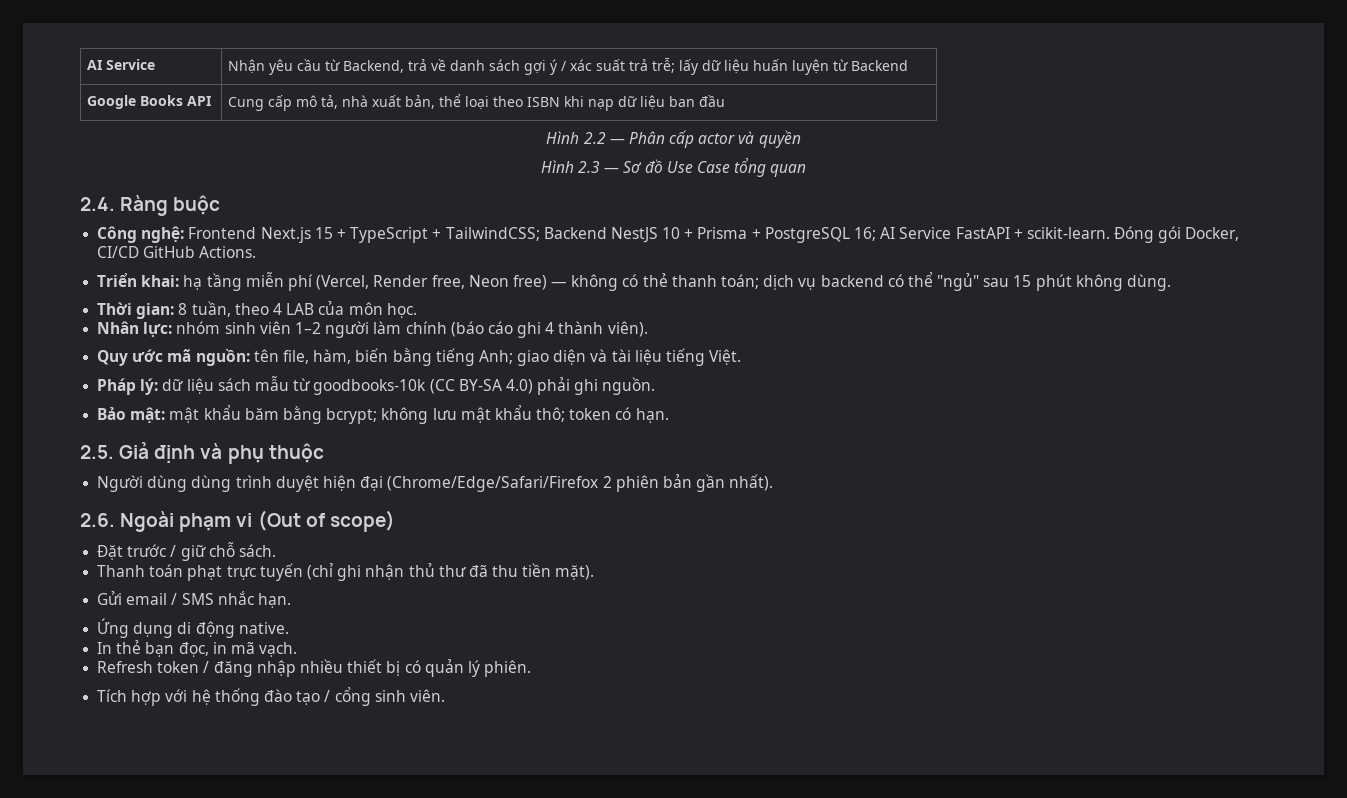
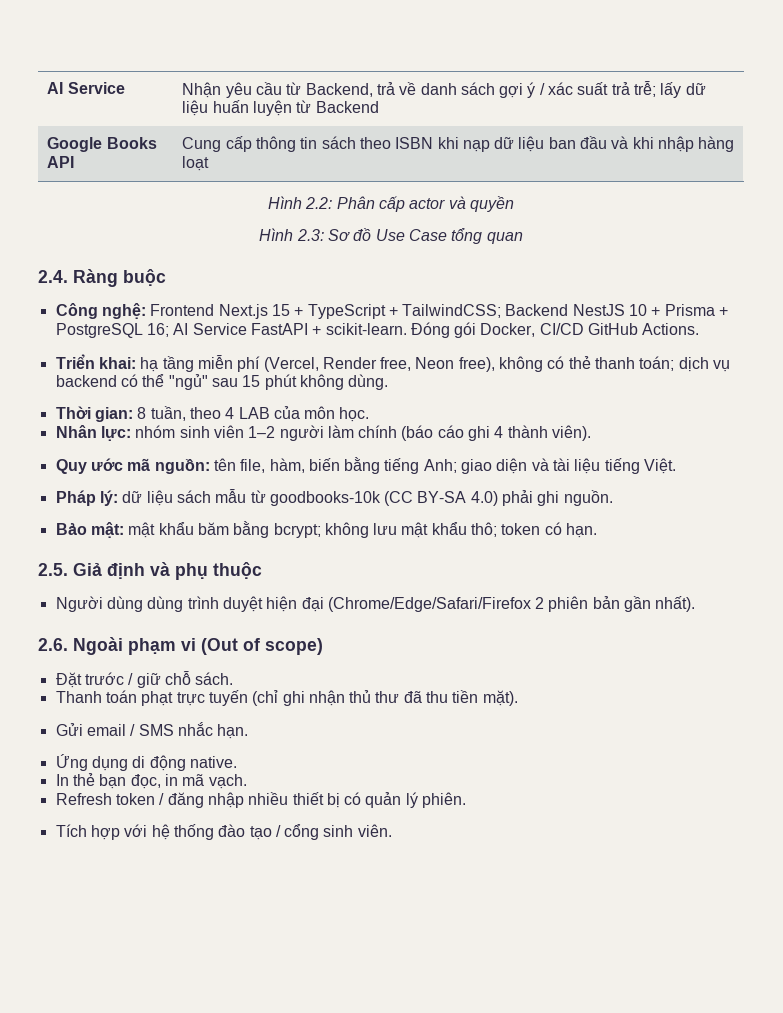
- Google Books API | Cung cấp mô tả, nhà xuất bản, thể loại theo ISBN khi nạp dữ liệu ban đầu
- Hình 2.2 — Phân cấp actor và quyền
+ Google Books API | Cung cấp thông tin sách theo ISBN khi nạp dữ liệu ban đầu và khi nhập hàng loạt
+ Hình 2.2: Phân cấp actor và quyền
- Hình 2.3 — Sơ đồ Use Case tổng quan
+ Hình 2.3: Sơ đồ Use Case tổng quan
- Triển khai: hạ tầng miễn phí (Vercel, Render free, Neon free) — không có thẻ thanh toán; dịch vụ backend có thể "ngủ" sau 15 phút không dùng.
+ Triển khai: hạ tầng miễn phí (Vercel, Render free, Neon free), không có thẻ thanh toán; dịch vụ backend có thể "ngủ" sau 15 phút không dùng.

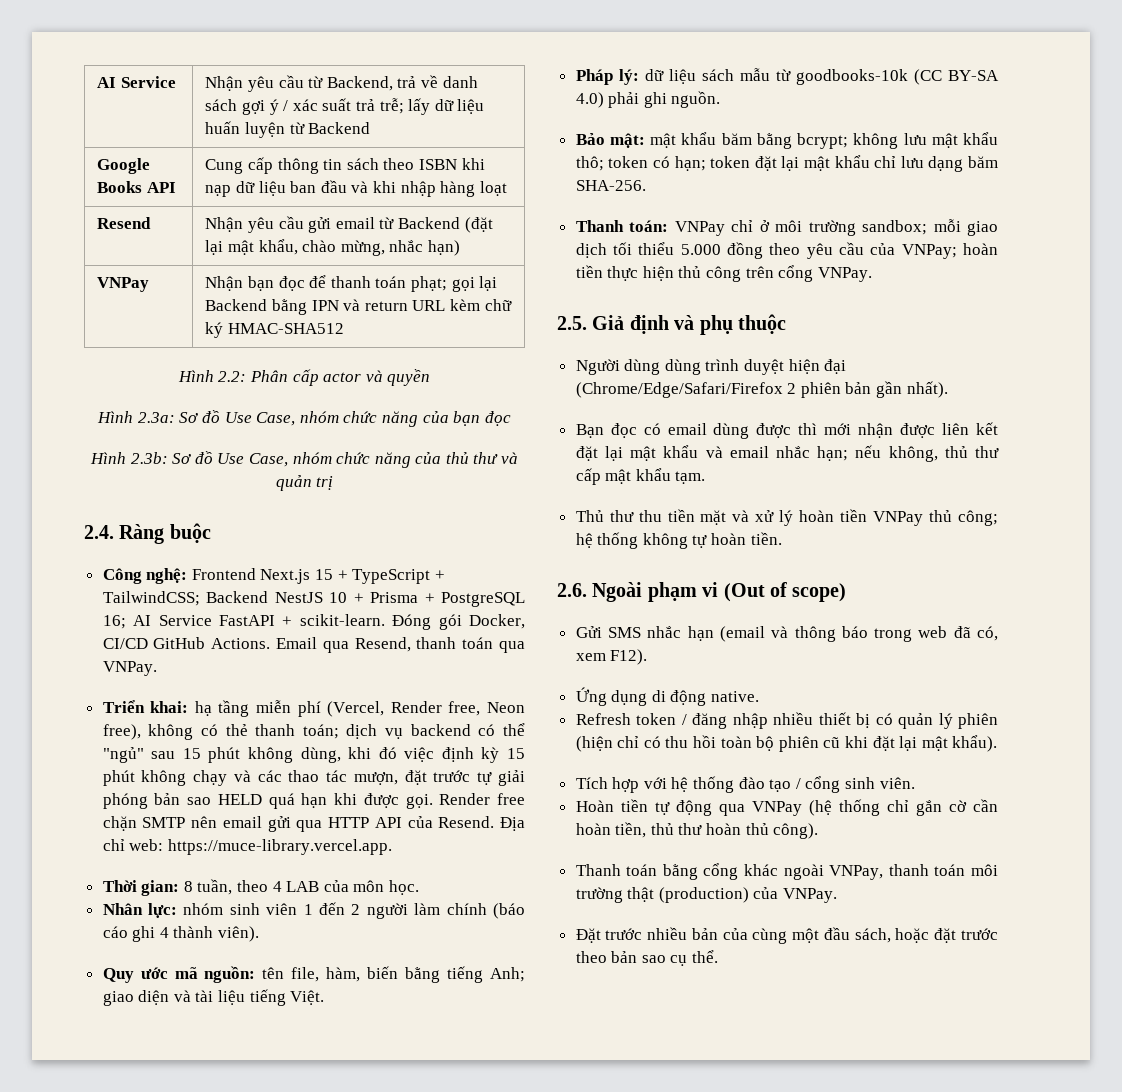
+ Resend | Nhận yêu cầu gửi email từ Backend (đặt lại mật khẩu, chào mừng, nhắc hạn)
+ VNPay | Nhận bạn đọc để thanh toán phạt; gọi lại Backend bằng IPN và return URL kèm chữ ký HMAC-SHA512
- Hình 2.3: Sơ đồ Use Case tổng quan
+ Hình 2.3a: Sơ đồ Use Case, nhóm chức năng của bạn đọc
+ Hình 2.3b: Sơ đồ Use Case, nhóm chức năng của thủ thư và quản trị
+ Email qua Resend, thanh toán qua VNPay.
- Triển khai: hạ tầng miễn phí (Vercel, Render free, Neon free), không có thẻ thanh toán; dịch vụ backend có thể "ngủ" sau 15 phút không dùng.
+ Triển khai: hạ tầng miễn phí (Vercel, Render free, Neon free), không có thẻ thanh toán; dịch vụ backend có thể "ngủ" sau 15 phút không dùng, khi đó việc định kỳ 15 phút không chạy và các thao tác mượn, đặt trước tự giải phóng bản sao HELD quá hạn khi được gọi. Render free chặn SMTP nên email gửi qua HTTP API của Resend. Địa chỉ web: https://muce-library.vercel.app.
- Nhân lực: nhóm sinh viên 1–2 người làm chính (báo cáo ghi 4 thành viên).
+ Nhân lực: nhóm sinh viên 1 đến 2 người làm chính (báo cáo ghi 4 thành viên).
- Bảo mật: mật khẩu băm bằng bcrypt; không lưu mật khẩu thô; token có hạn.
+ Bảo mật: mật khẩu băm bằng bcrypt; không lưu mật khẩu thô; token có hạn; token đặt lại mật khẩu chỉ lưu dạng băm SHA-256.
+ Thanh toán: VNPay chỉ ở môi trường sandbox; mỗi giao dịch tối thiểu 5.000 đồng theo yêu cầu của VNPay; hoàn tiền thực hiện thủ công trên cổng VNPay.
+ Bạn đọc có email dùng được thì mới nhận được liên kết đặt lại mật khẩu và email nhắc hạn; nếu không, thủ thư cấp mật khẩu tạm.
+ Thủ thư thu tiền mặt và xử lý hoàn tiền VNPay thủ công; hệ thống không tự hoàn tiền.
- Đặt trước / giữ chỗ sách.
- Thanh toán phạt trực tuyến (chỉ ghi nhận thủ thư đã thu tiền mặt).
- Gửi email / SMS nhắc hạn.
+ Gửi SMS nhắc hạn (email và thông báo trong web đã có, xem F12).
- In thẻ bạn đọc, in mã vạch.
- Refresh token / đăng nhập nhiều thiết bị có quản lý phiên.
+ Refresh token / đăng nhập nhiều thiết bị có quản lý phiên (hiện chỉ có thu hồi toàn bộ phiên cũ khi đặt lại mật khẩu).
+ Hoàn tiền tự động qua VNPay (hệ thống chỉ gắn cờ cần hoàn tiền, thủ thư hoàn thủ công).
+ Thanh toán bằng cổng khác ngoài VNPay, thanh toán môi trường thật (production) của VNPay.
+ Đặt trước nhiều bản của cùng một đầu sách, hoặc đặt trước theo bản sao cụ thể.

